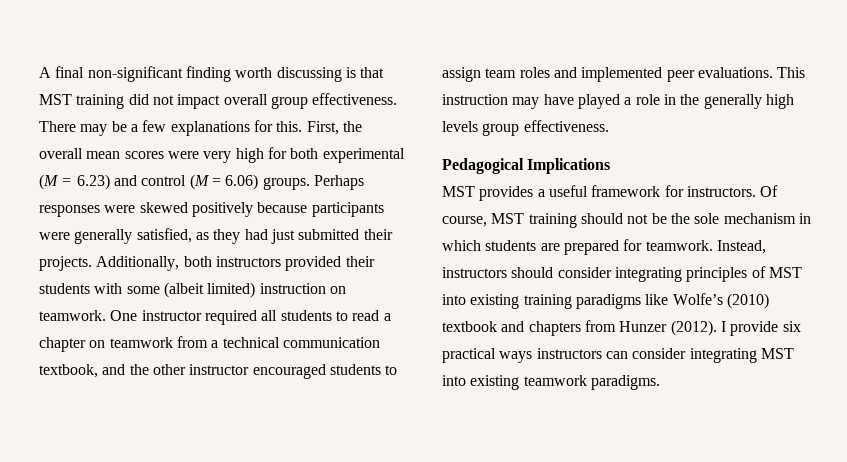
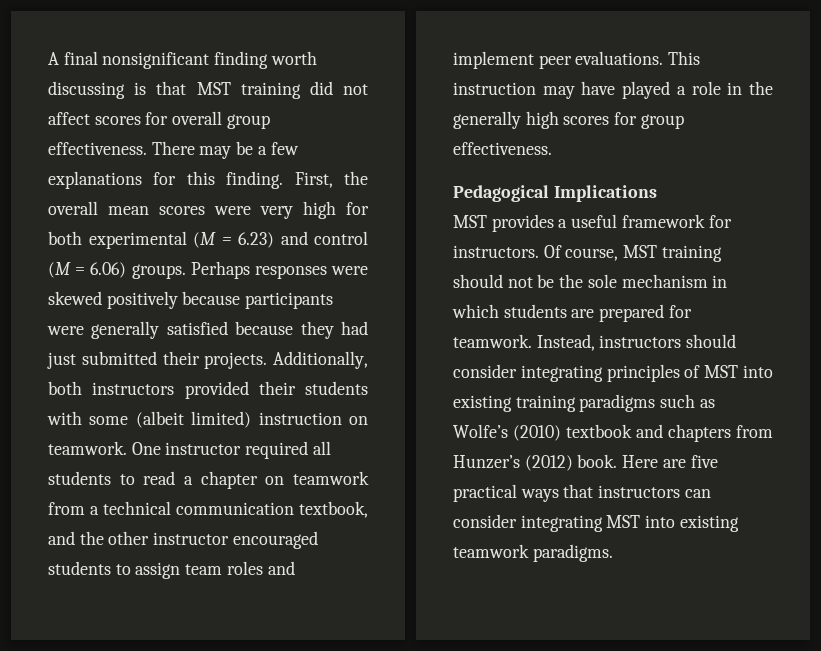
- A final non-significant finding worth discussing is that MST training did not impact overall group effectiveness.
+ A final nonsignificant finding worth discussing is that MST training did not affect scores for overall group effectiveness.
- There may be a few explanations for this.
+ There may be a few explanations for this finding.
- Perhaps responses were skewed positively because participants were generally satisfied, as they had just submitted their projects.
+ Perhaps responses were skewed positively because participants were generally satisfied because they had just submitted their projects.
- One instructor required all students to read a chapter on teamwork from a technical communication textbook, and the other instructor encouraged students to assign team roles and implemented peer evaluations.
+ One instructor required all students to read a chapter on teamwork from a technical communication textbook, and the other instructor encouraged students to assign team roles and implement peer evaluations.
- This instruction may have played a role in the generally high levels group effectiveness.
+ This instruction may have played a role in the generally high scores for group effectiveness.
- Instead, instructors should consider integrating principles of MST into existing training paradigms like Wolfe’s (2010) textbook and chapters from Hunzer (2012). I provide six practical ways instructors can consider integrating MST into existing teamwork paradigms.
+ Instead, instructors should consider integrating principles of MST into existing training paradigms such as Wolfe’s (2010) textbook and chapters from Hunzer’s (2012) book. Here are five practical ways that instructors can consider integrating MST into existing teamwork paradigms.

